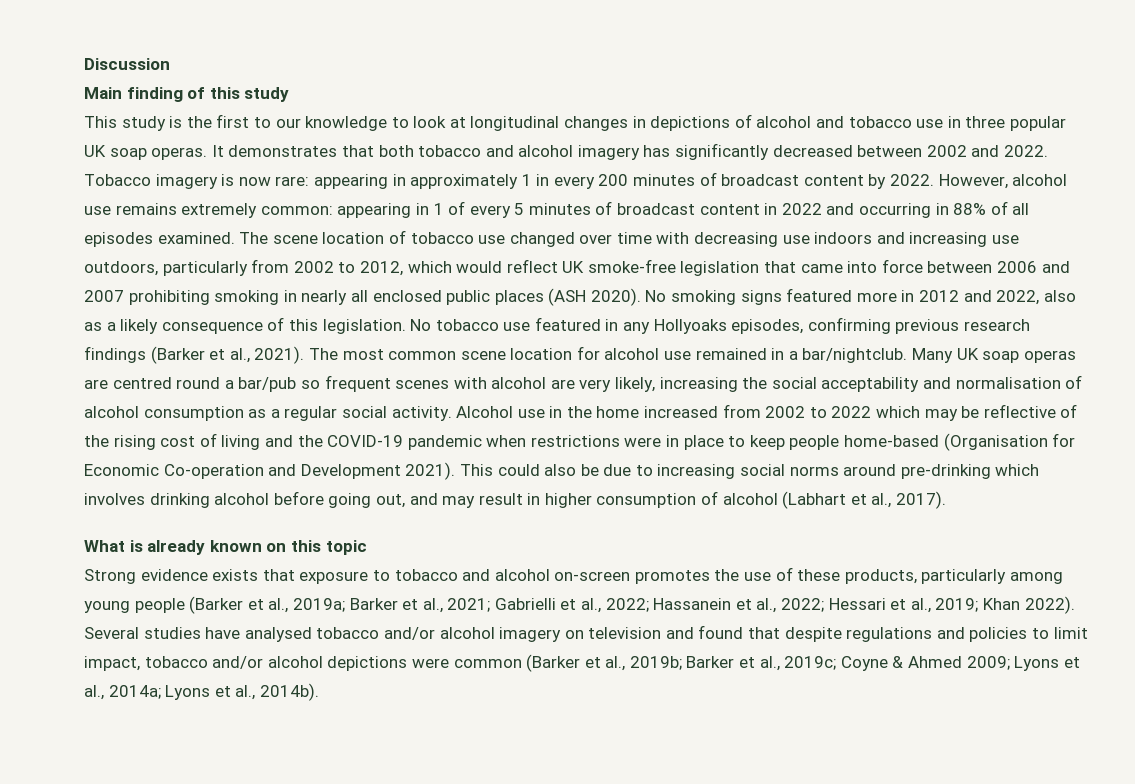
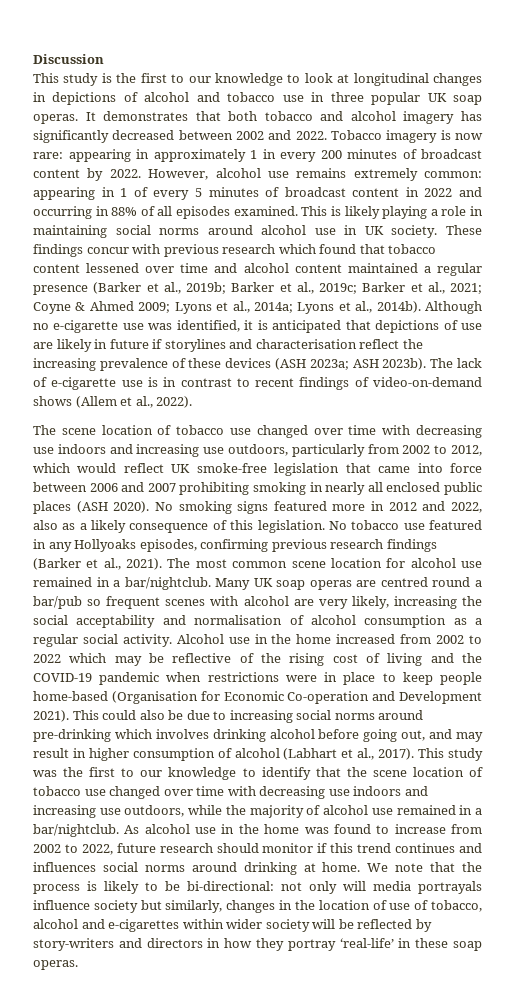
- Main finding of this study
- appearing in 1 of every 5 minutes of broadcast content in 2022 and occurring in 88% of all episodes examined. The scene location of tobacco use changed over time with decreasing use indoors and increasing use outdoors, particularly from 2002 to 2012, which would reflect UK smoke-free legislation that came into force between 2006 and 2007 prohibiting smoking in nearly all enclosed public places (ASH 2020).
+ appearing in 1 of every 5 minutes of broadcast content in 2022 and occurring in 88% of all episodes examined. This is likely playing a role in maintaining social norms around alcohol use in UK society. These findings concur with previous research which found that tobacco content lessened over time and alcohol content maintained a regular presence (Barker et al., 2019b; Barker et al., 2019c; Barker et al., 2021; Coyne & Ahmed 2009; Lyons et al., 2014a; Lyons et al., 2014b). Although no e-cigarette use was identified, it is anticipated that depictions of use are likely in future if storylines and characterisation reflect the increasing prevalence of these devices (ASH 2023a; ASH 2023b). The lack of e-cigarette use is in contrast to recent findings of video-on-demand shows (Allem et al., 2022).
+ The scene location of tobacco use changed over time with decreasing use indoors and increasing use outdoors, particularly from 2002 to 2012, which would reflect UK smoke-free legislation that came into force between 2006 and 2007 prohibiting smoking in nearly all enclosed public places (ASH 2020).
- This could also be due to increasing social norms around pre-drinking which involves drinking alcohol before going out, and may result in higher consumption of alcohol (Labhart et al., 2017).
- What is already known on this topic
- Strong evidence exists that exposure to tobacco and alcohol on-screen promotes the use of these products, particularly among young people (Barker et al., 2019a; Barker et al., 2021; Gabrielli et al., 2022; Hassanein et al., 2022; Hessari et al., 2019; Khan 2022). Several studies have analysed tobacco and/or alcohol imagery on television and found that despite regulations and policies to limit impact, tobacco and/or alcohol depictions were common (Barker et al., 2019b; Barker et al., 2019c; Coyne & Ahmed 2009; Lyons et al., 2014a; Lyons et al., 2014b).
+ This could also be due to increasing social norms around pre-drinking which involves drinking alcohol before going out, and may result in higher consumption of alcohol (Labhart et al., 2017). This study was the first to our knowledge to identify that the scene location of tobacco use changed over time with decreasing use indoors and increasing use outdoors, while the majority of alcohol use remained in a bar/nightclub. As alcohol use in the home was found to increase from 2002 to 2022, future research should monitor if this trend continues and influences social norms around drinking at home. We note that the process is likely to be bi-directional: not only will media portrayals influence society but similarly, changes in the location of use of tobacco, alcohol and e-cigarettes within wider society will be reflected by story-writers and directors in how they portray ‘real-life’ in these soap operas.

